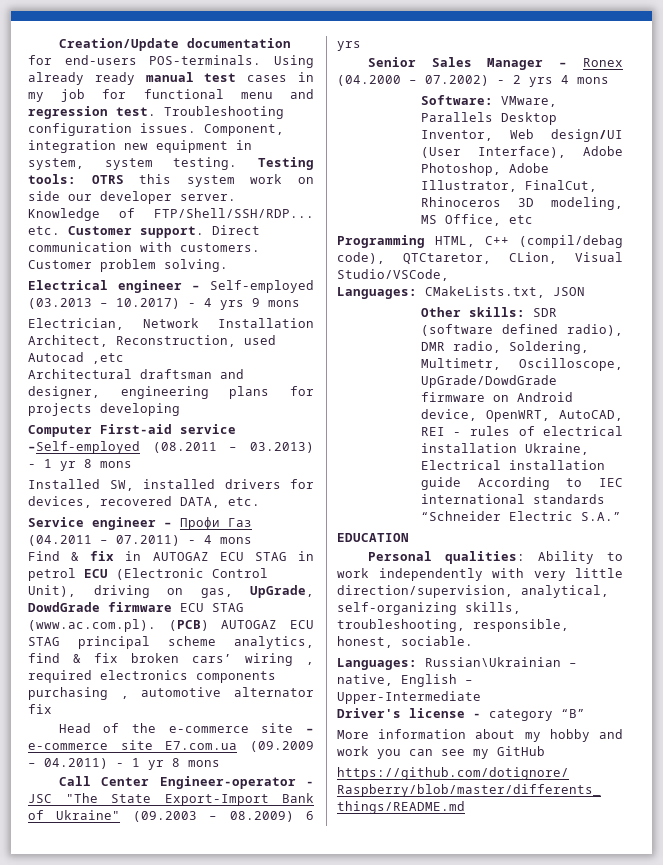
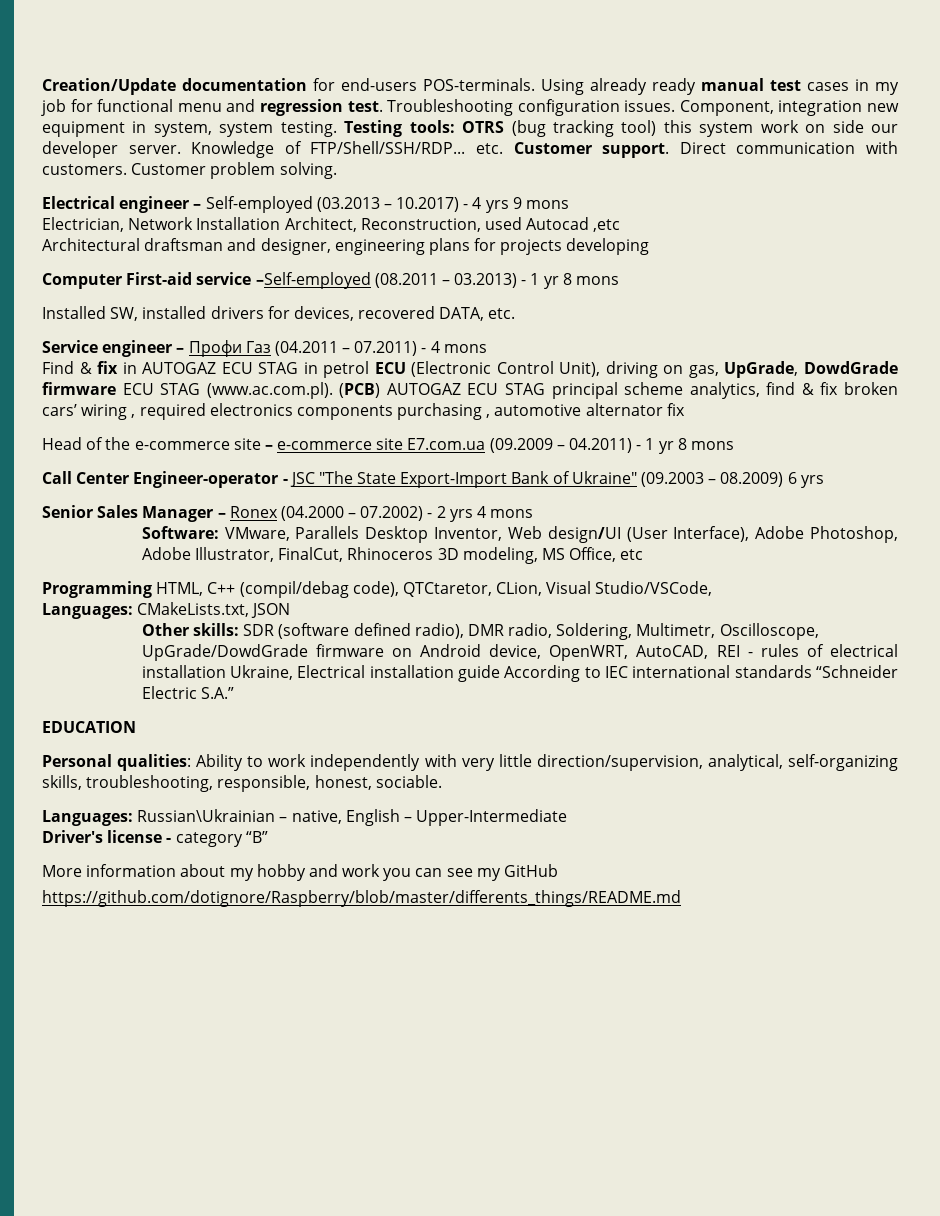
- Testing tools: OTRS this system work on side our developer server.
+ Testing tools: OTRS (bug tracking tool) this system work on side our developer server.

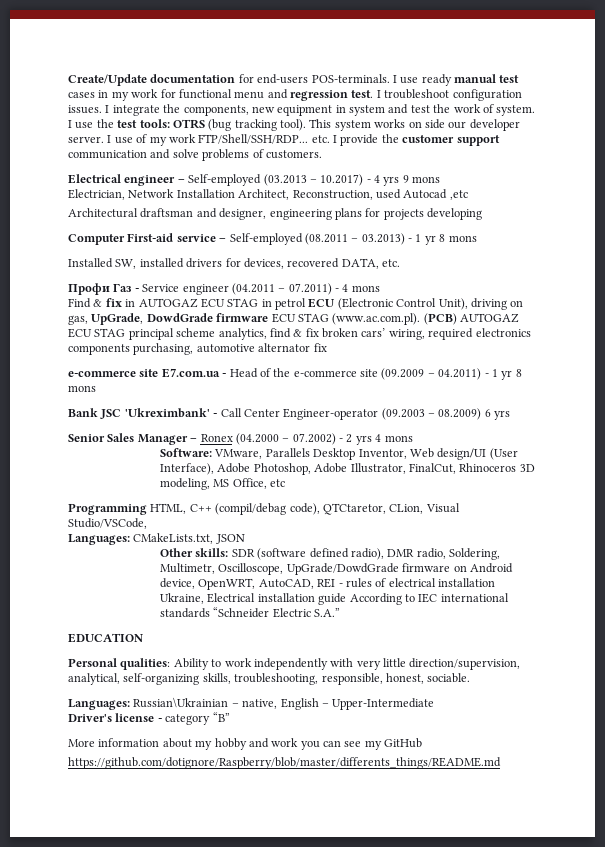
- Creation/Update documentation for end-users POS-terminals.
+ Create/Update documentation for end-users POS-terminals.
- Using already ready manual test cases in my job for functional menu and regression test.
+ I use ready manual test cases in my work for functional menu and regression test.
- Troubleshooting configuration issues. Component, integration new equipment in system, system testing. Testing tools: OTRS (bug tracking tool) this system work on side our developer server.
+ I troubleshoot configuration issues. I integrate the components, new equipment in system and test the work of system. I use the test tools: OTRS (bug tracking tool). This system works on side our developer server.
- Knowledge of FTP/Shell/SSH/RDP... etc. Customer support. Direct communication with customers. Customer problem solving.
+ I use of my work FTP/Shell/SSH/RDP... etc. I provide the customer support communication and solve problems of customers.
- Computer First-aid service –Self-employed (08.2011 – 03.2013) - 1 yr 8 mons
+ Computer First-aid service – Self-employed (08.2011 – 03.2013) - 1 yr 8 mons
- Service engineer – Профи Газ (04.2011 – 07.2011) - 4 mons
+ Профи Газ - Service engineer (04.2011 – 07.2011) - 4 mons
- Find & fix in AUTOGAZ ECU STAG in petrol ECU (Electronic Control Unit), driving on gas, UpGrade, DowdGrade firmware ECU STAG (www.ac.com.pl). (PCB) AUTOGAZ ECU STAG principal scheme analytics, find & fix broken cars’ wiring , required electronics components purchasing , automotive alternator fix
+ Find & fix in AUTOGAZ ECU STAG in petrol ECU (Electronic Control Unit), driving on gas, UpGrade, DowdGrade firmware ECU STAG (www.ac.com.pl). (PCB) AUTOGAZ ECU STAG principal scheme analytics, find & fix broken cars’ wiring, required electronics components purchasing, automotive alternator fix
- Head of the e-commerce site – e-commerce site E7.com.ua (09.2009 – 04.2011) - 1 yr 8 mons
+ e-commerce site E7.com.ua - Head of the e-commerce site (09.2009 – 04.2011) - 1 yr 8 mons
- Call Center Engineer-operator - JSC "The State Export-Import Bank of Ukraine" (09.2003 – 08.2009) 6 yrs
+ Bank JSC 'Ukreximbank' - Call Center Engineer-operator (09.2003 – 08.2009) 6 yrs

